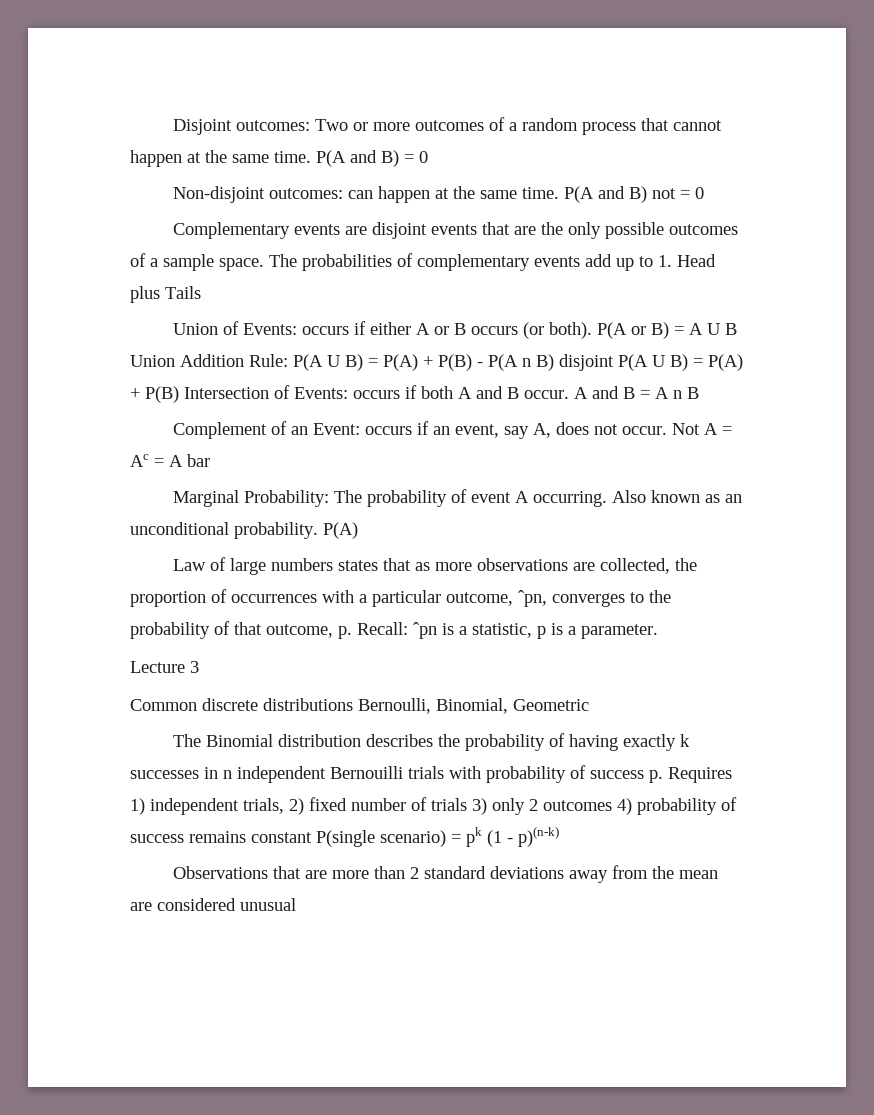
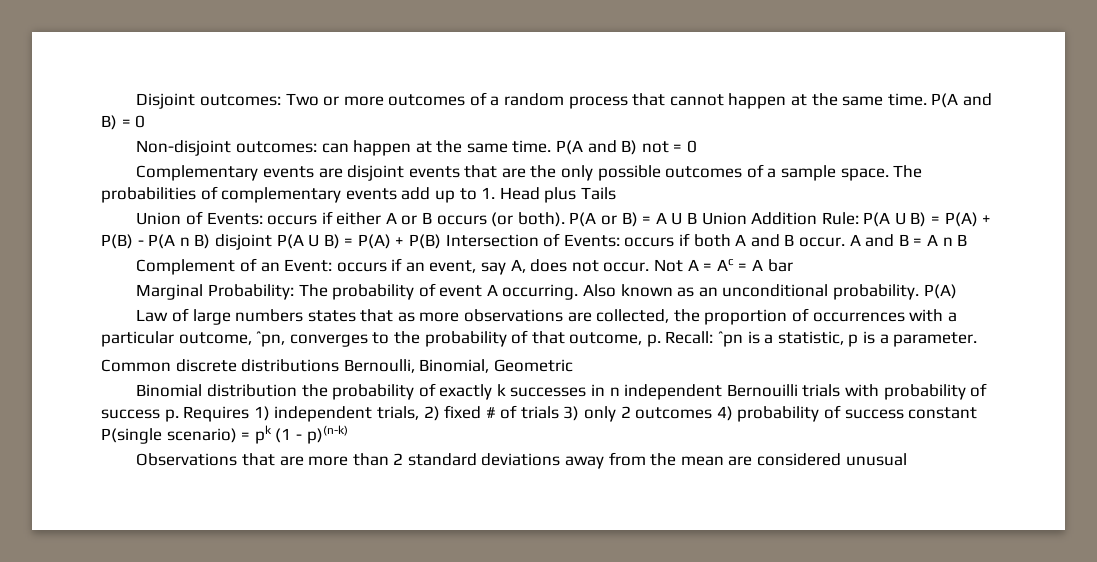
- Lecture 3
- The Binomial distribution describes the probability of having exactly k successes in n independent Bernouilli trials with probability of success p. Requires 1) independent trials, 2) fixed number of trials 3) only 2 outcomes 4) probability of success remains constant P(single scenario) = pk (1 - p)(n-k)
+ Binomial distribution the probability of exactly k successes in n independent Bernouilli trials with probability of success p. Requires 1) independent trials, 2) fixed # of trials 3) only 2 outcomes 4) probability of success constant P(single scenario) = pk (1 - p)(n-k)

